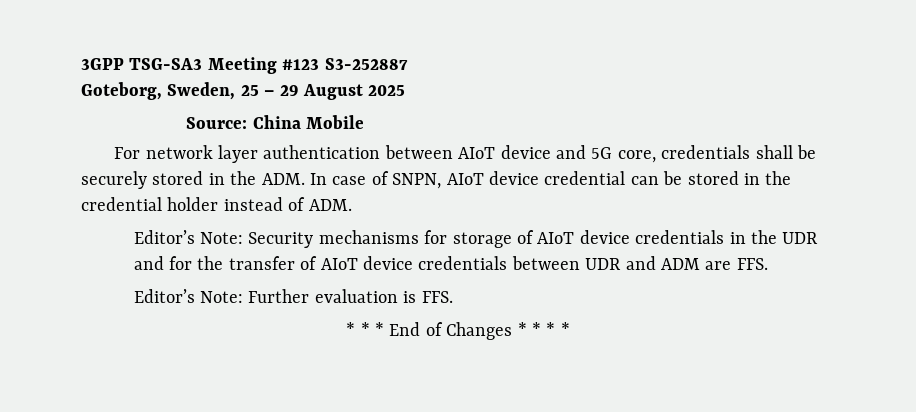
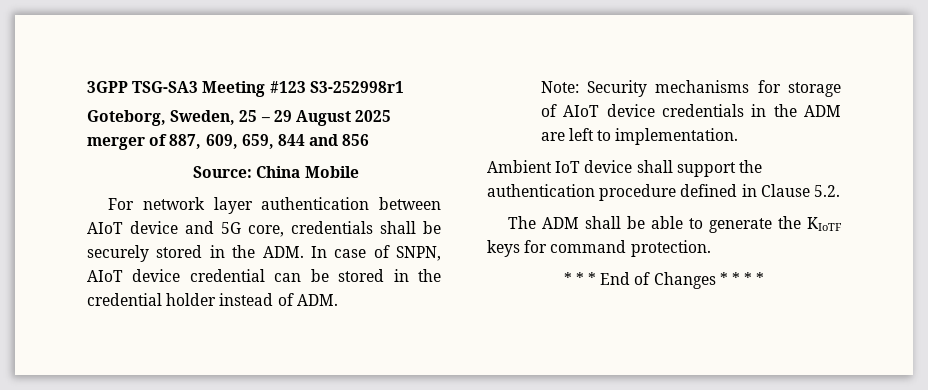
- 3GPP TSG-SA3 Meeting #123 S3-252887
+ 3GPP TSG-SA3 Meeting #123 S3-252998r1
- Goteborg, Sweden, 25 – 29 August 2025
+ Goteborg, Sweden, 25 – 29 August 2025 merger of 887, 609, 659, 844 and 856
- Editor’s Note: Security mechanisms for storage of AIoT device credentials in the UDR and for the transfer of AIoT device credentials between UDR and ADM are FFS.
- Editor’s Note: Further evaluation is FFS.
+ Note: Security mechanisms for storage of AIoT device credentials in the ADM are left to implementation.
+ Ambient IoT device shall support the authentication procedure defined in Clause 5.2.
+ The ADM shall be able to generate the KIoTF keys for command protection.

